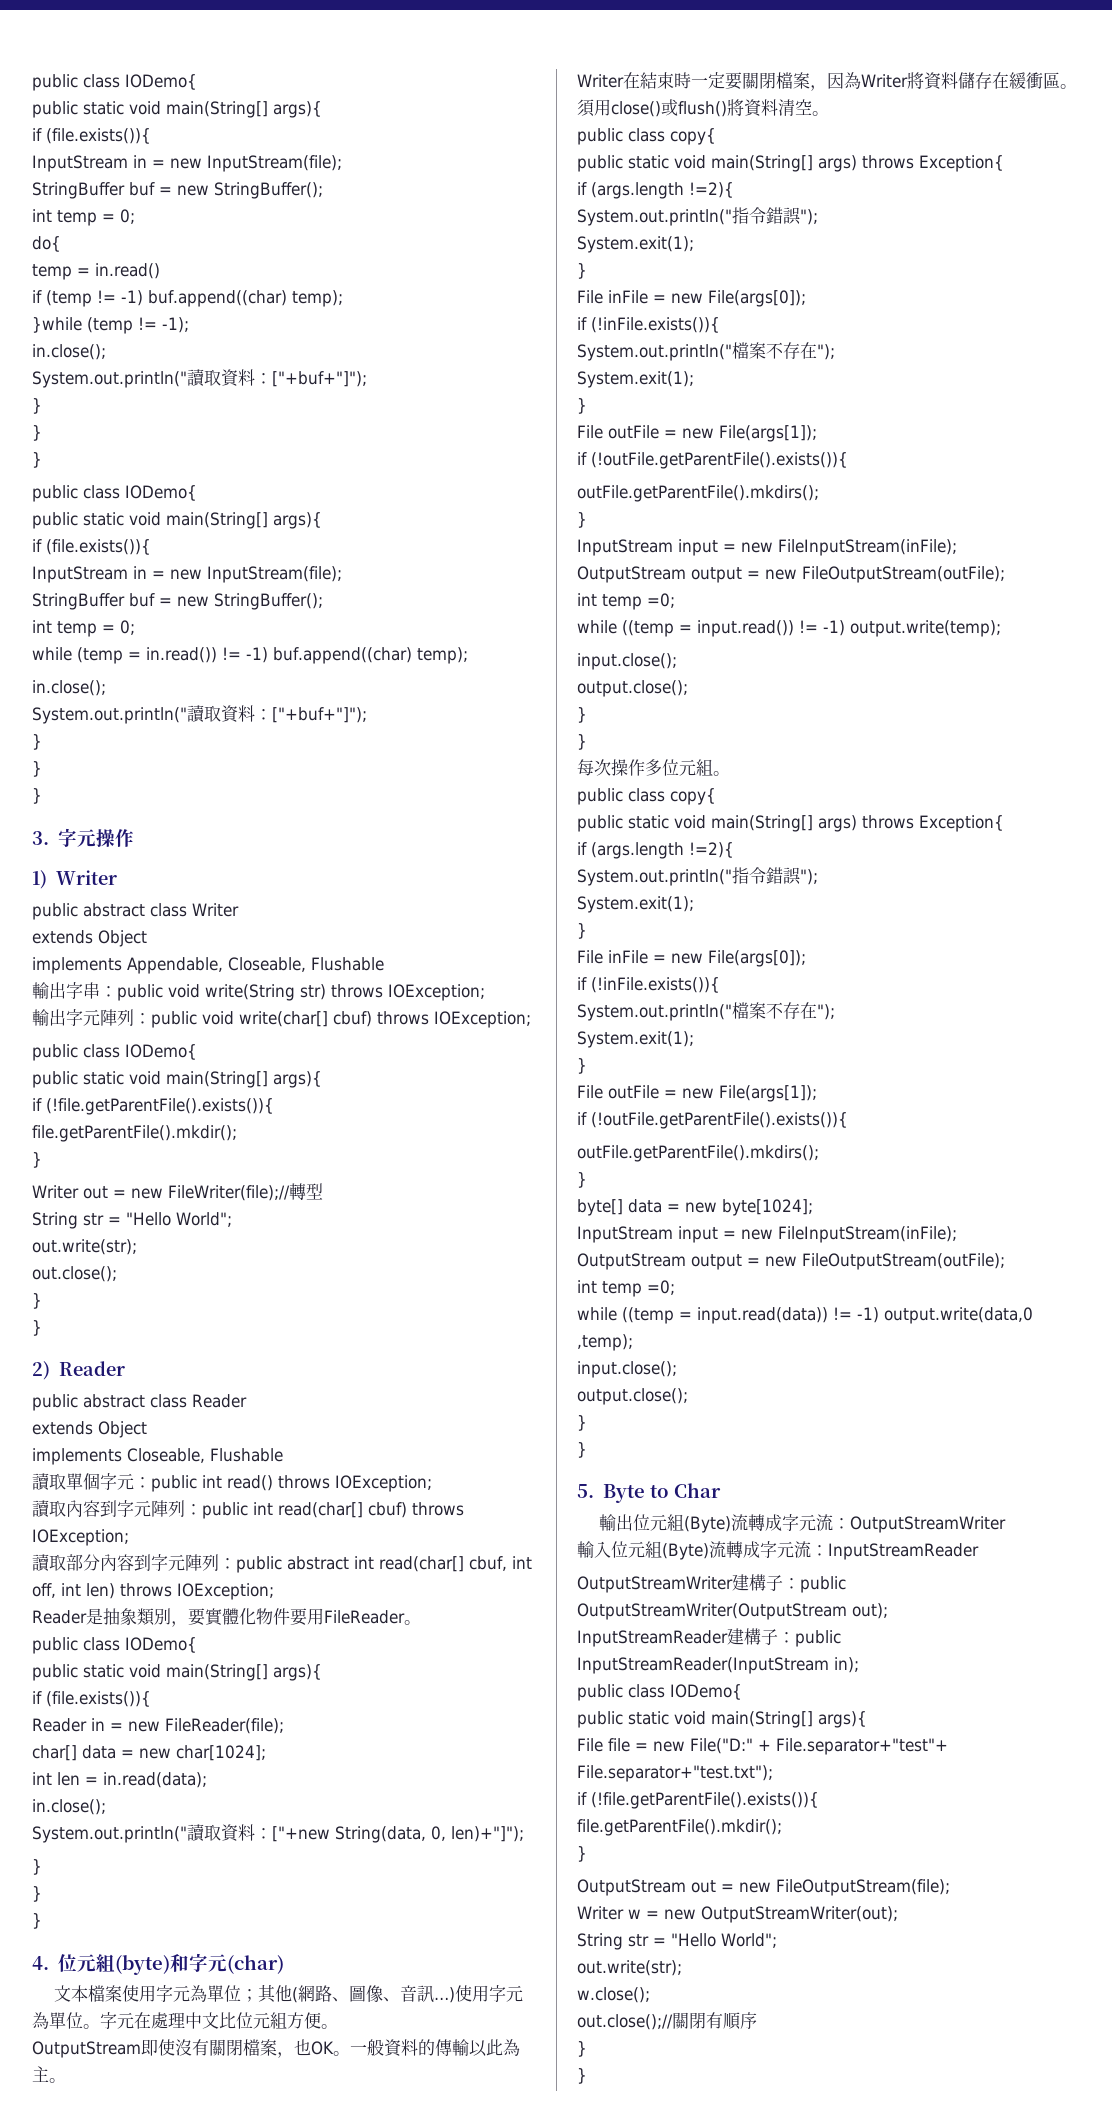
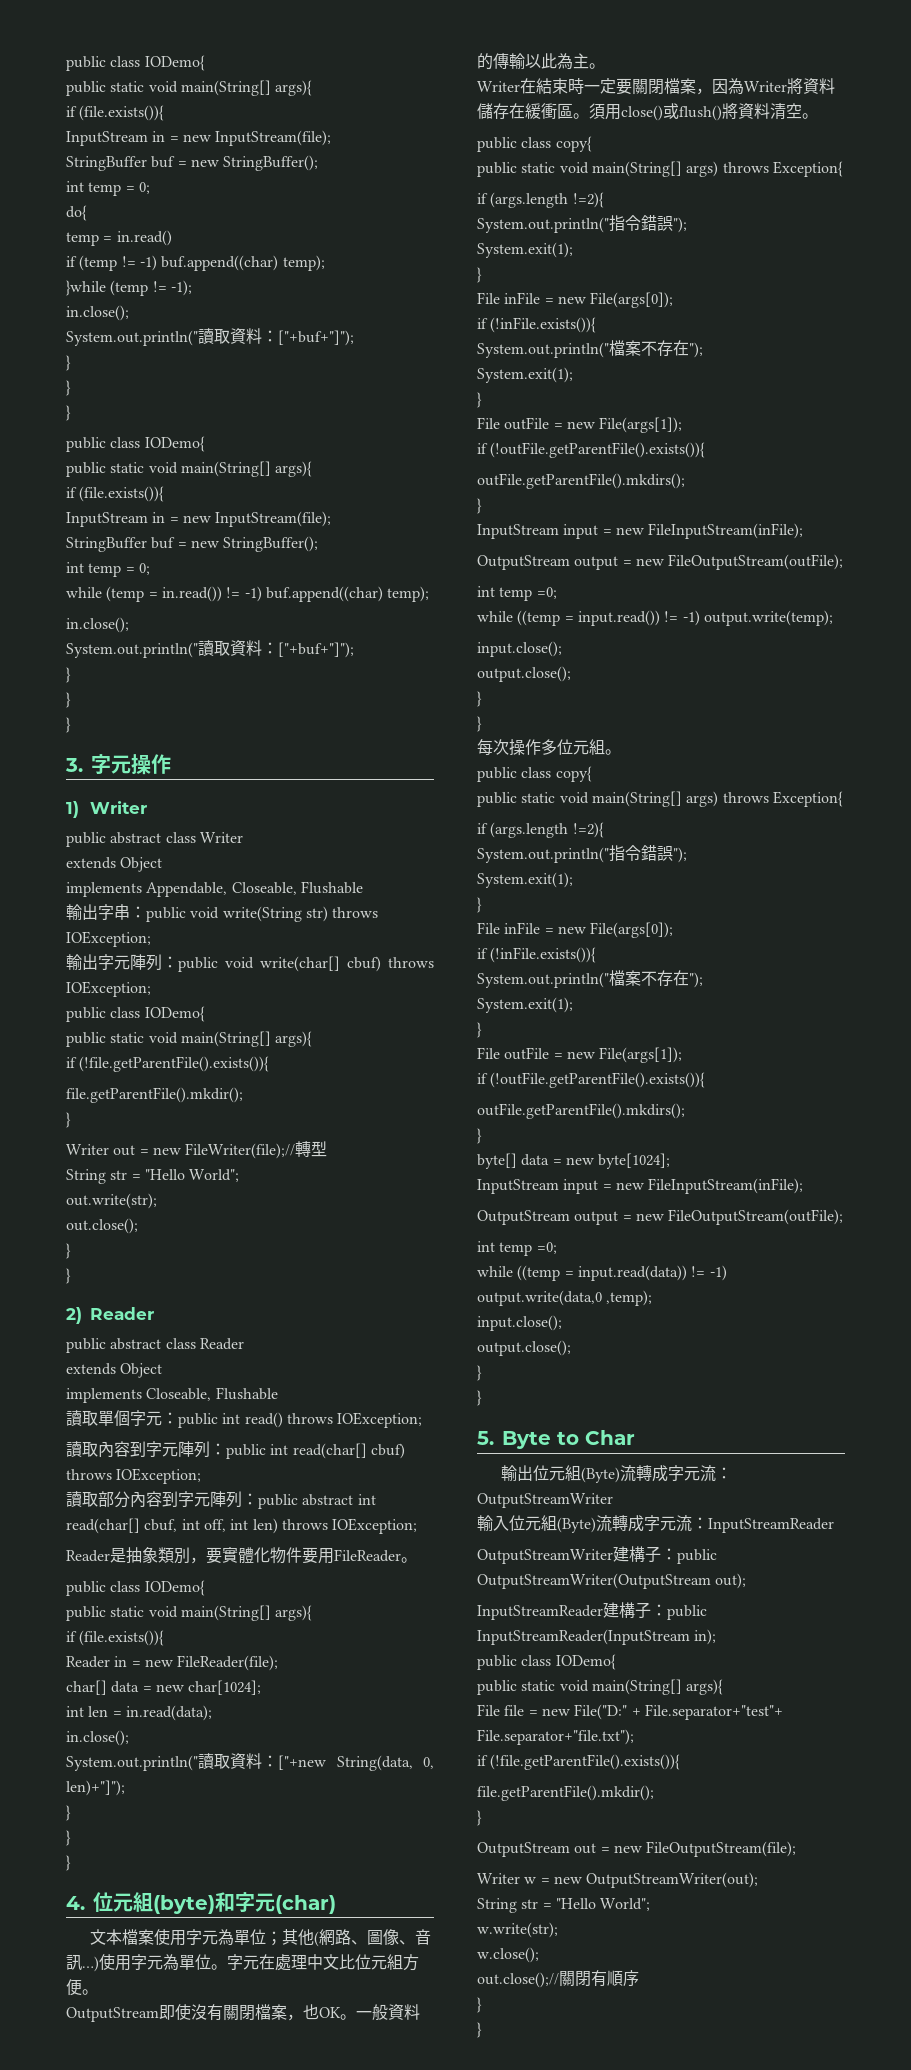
- File file = new File("D:" + File.separator+"test"+ File.separator+"test.txt");
+ File file = new File("D:" + File.separator+"test"+ File.separator+"file.txt");
  Writer w = new OutputStreamWriter(out);
  String str = "Hello World";
- out.write(str);
+ w.write(str);

